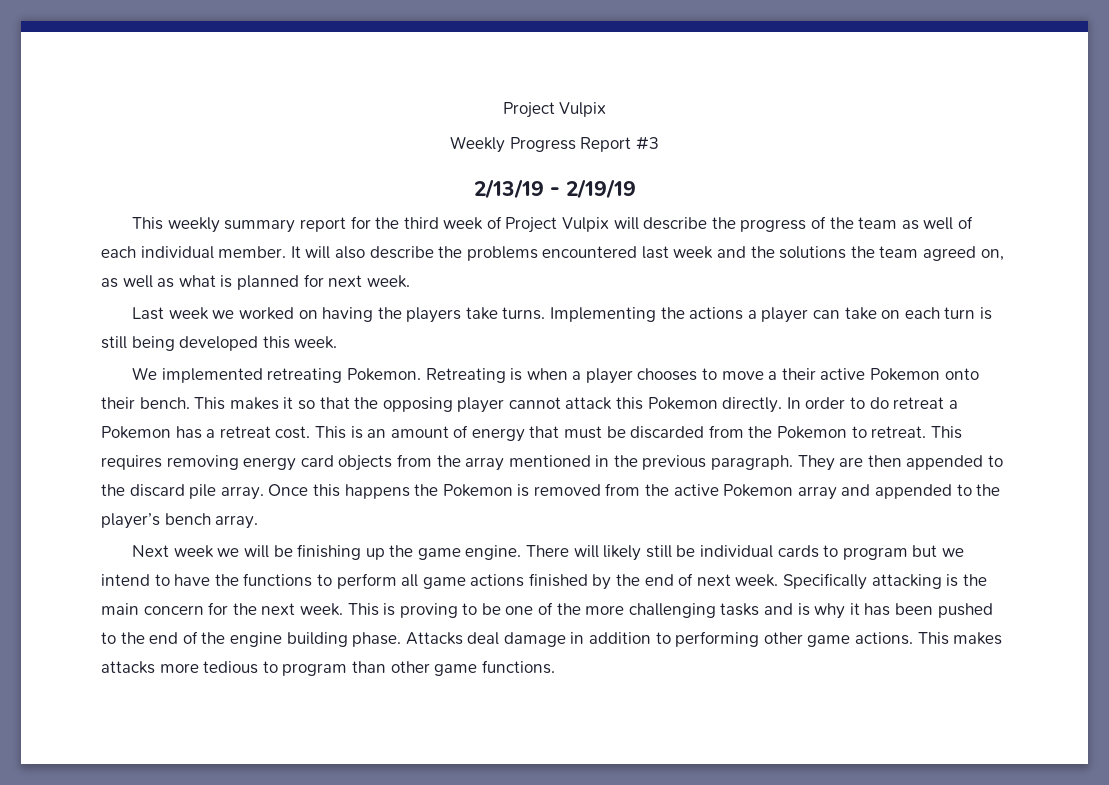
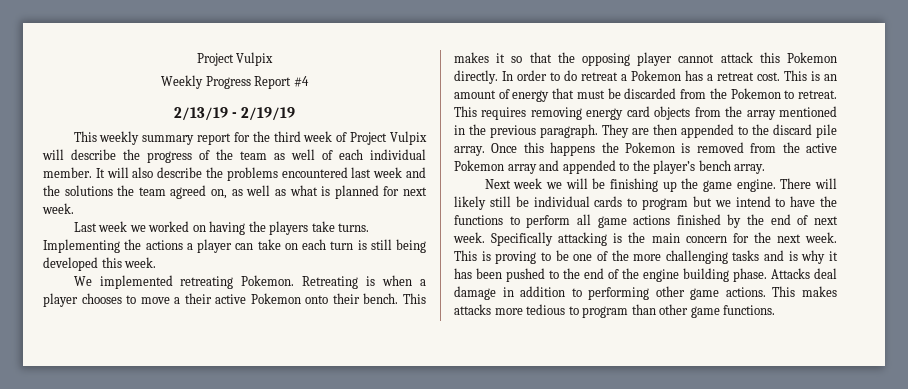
- Weekly Progress Report #3
+ Weekly Progress Report #4

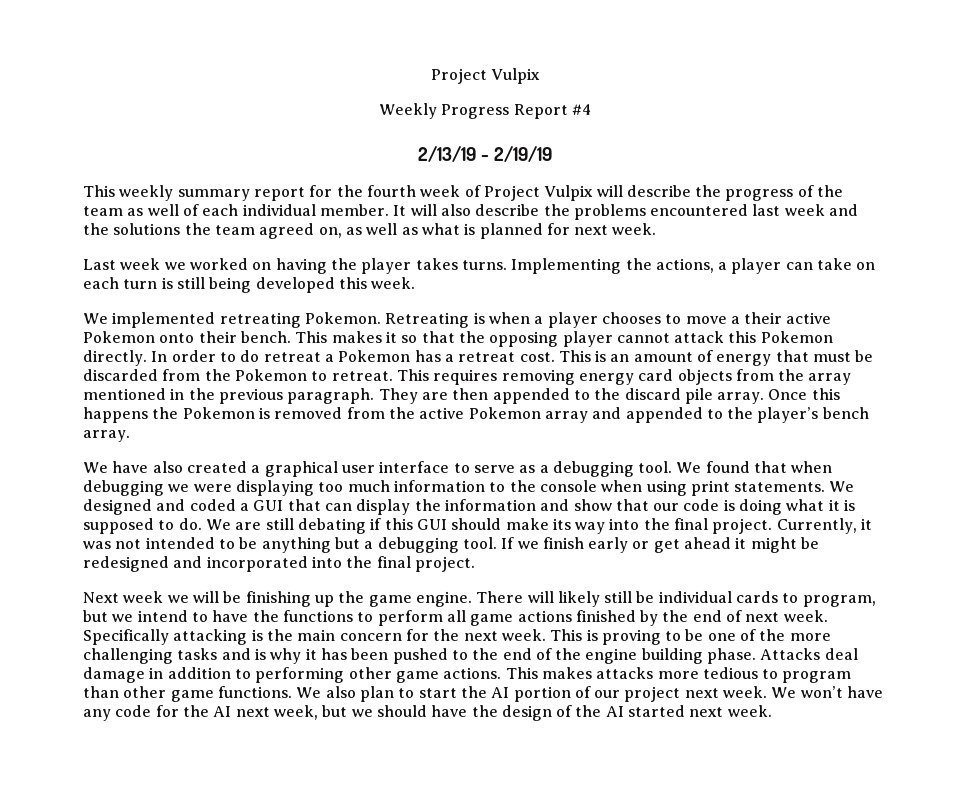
- This weekly summary report for the third week of Project Vulpix will describe the progress of the team as well of each individual member.
+ This weekly summary report for the fourth week of Project Vulpix will describe the progress of the team as well of each individual member.
- Last week we worked on having the players take turns.
+ Last week we worked on having the player takes turns.
- Implementing the actions a player can take on each turn is still being developed this week.
+ Implementing the actions, a player can take on each turn is still being developed this week.
+ We have also created a graphical user interface to serve as a debugging tool. We found that when debugging we were displaying too much information to the console when using print statements. We designed and coded a GUI that can display the information and show that our code is doing what it is supposed to do. We are still debating if this GUI should make its way into the final project. Currently, it was not intended to be anything but a debugging tool. If we finish early or get ahead it might be redesigned and incorporated into the final project.
- There will likely still be individual cards to program but we intend to have the functions to perform all game actions finished by the end of next week.
+ There will likely still be individual cards to program, but we intend to have the functions to perform all game actions finished by the end of next week.
+ We also plan to start the AI portion of our project next week. We won’t have any code for the AI next week, but we should have the design of the AI started next week.

